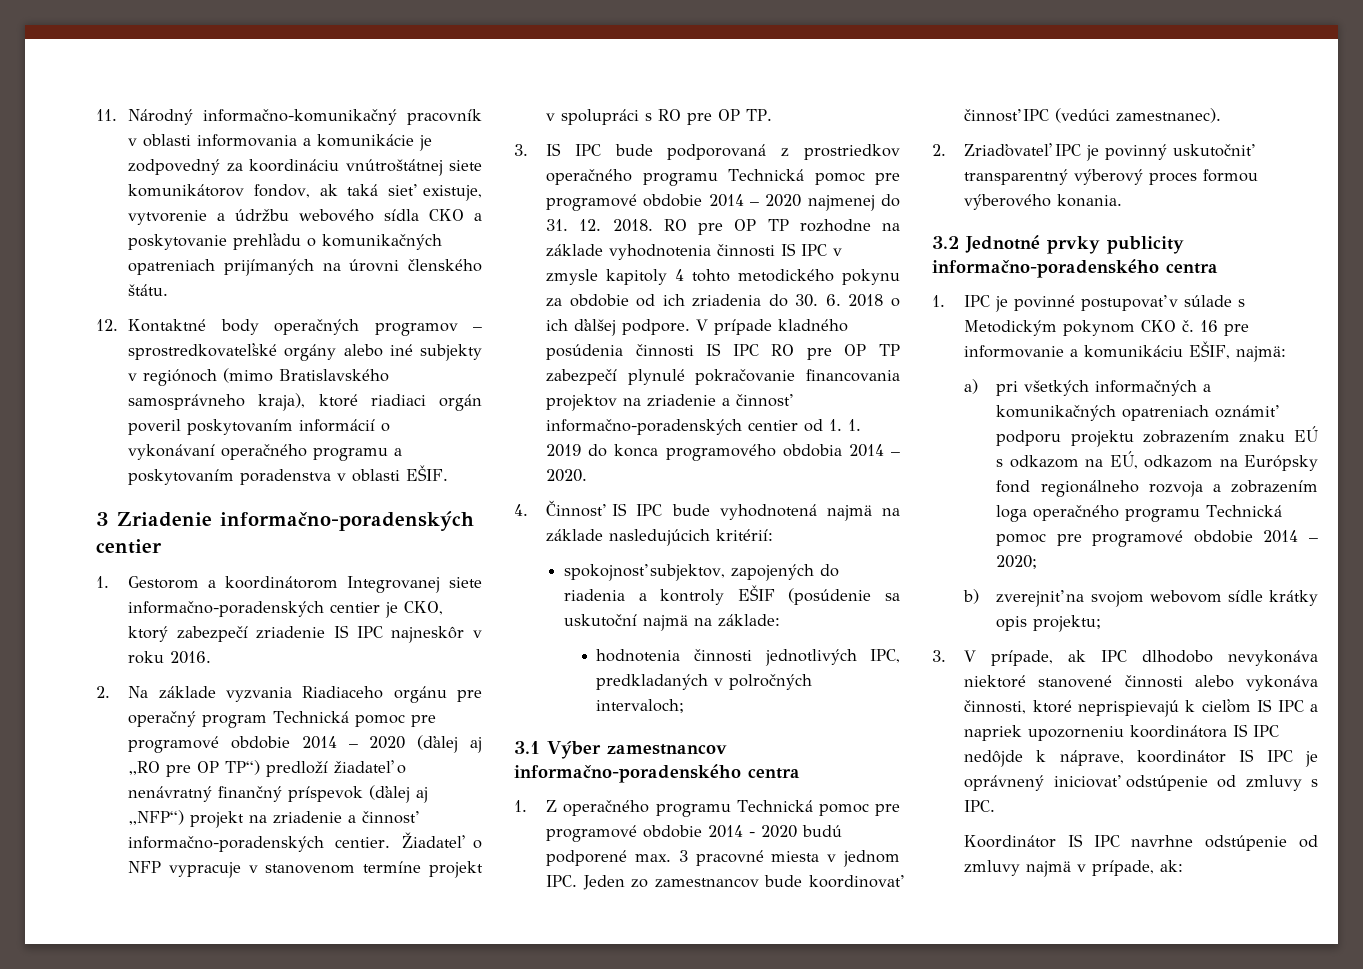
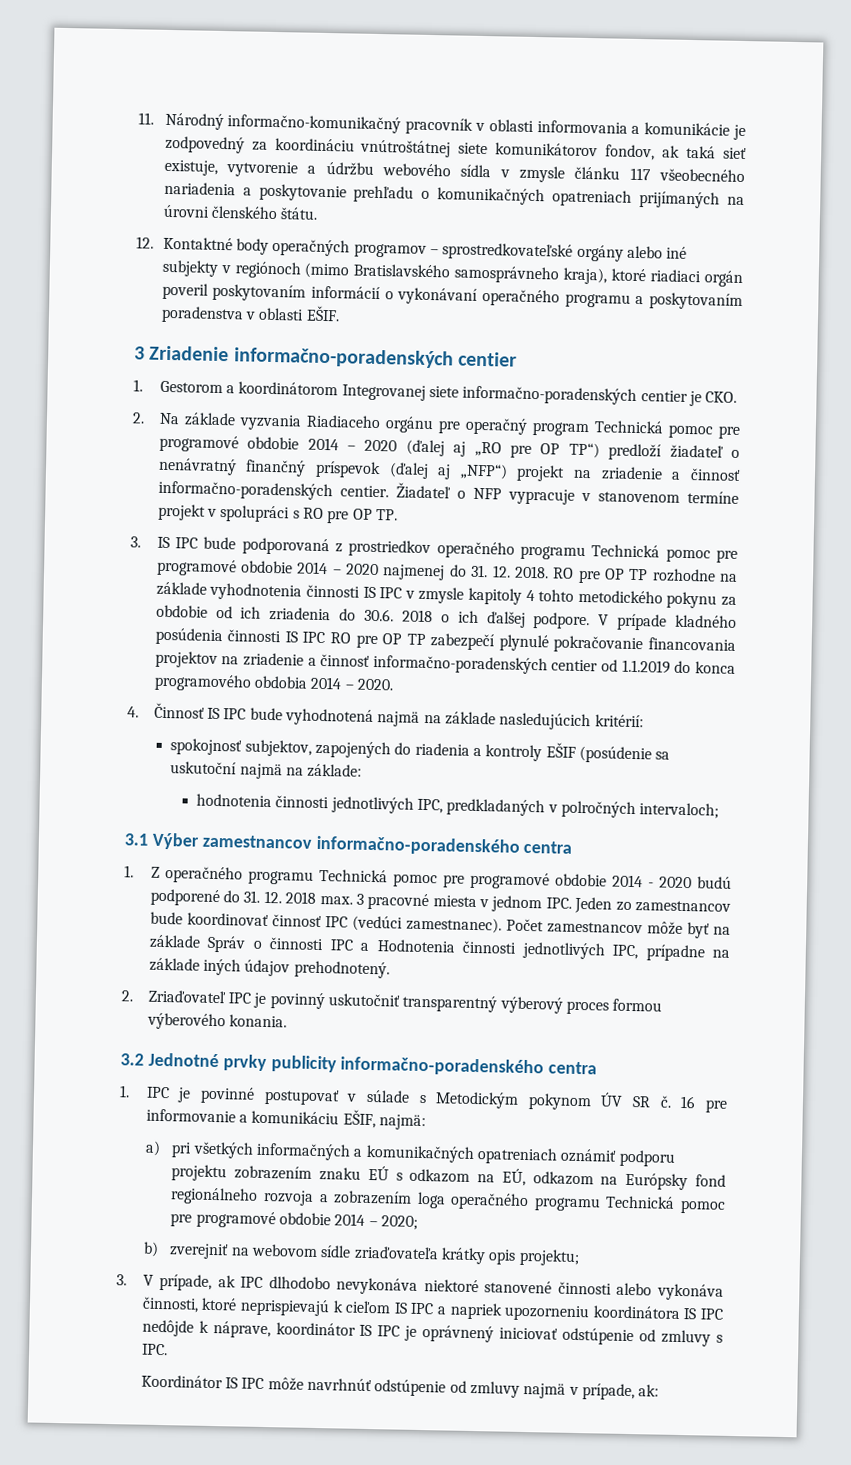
- 11. Národný informačno-komunikačný pracovník v oblasti informovania a komunikácie je zodpovedný za koordináciu vnútroštátnej siete komunikátorov fondov, ak taká sieť existuje, vytvorenie a údržbu webového sídla CKO a poskytovanie prehľadu o komunikačných opatreniach prijímaných na úrovni členského štátu.
+ 11. Národný informačno-komunikačný pracovník v oblasti informovania a komunikácie je zodpovedný za koordináciu vnútroštátnej siete komunikátorov fondov, ak taká sieť existuje, vytvorenie a údržbu webového sídla v zmysle článku 117 všeobecného nariadenia a poskytovanie prehľadu o komunikačných opatreniach prijímaných na úrovni členského štátu.
- 1. Gestorom a koordinátorom Integrovanej siete informačno-poradenských centier je CKO, ktorý zabezpečí zriadenie IS IPC najneskôr v roku 2016.
+ 1. Gestorom a koordinátorom Integrovanej siete informačno-poradenských centier je CKO.
- RO pre OP TP rozhodne na základe vyhodnotenia činnosti IS IPC v zmysle kapitoly 4 tohto metodického pokynu za obdobie od ich zriadenia do 30. 6. 2018 o ich ďalšej podpore.
+ RO pre OP TP rozhodne na základe vyhodnotenia činnosti IS IPC v zmysle kapitoly 4 tohto metodického pokynu za obdobie od ich zriadenia do 30.6. 2018 o ich ďalšej podpore.
- V prípade kladného posúdenia činnosti IS IPC RO pre OP TP zabezpečí plynulé pokračovanie financovania projektov na zriadenie a činnosť informačno-poradenských centier od 1. 1. 2019 do konca programového obdobia 2014 – 2020.
+ V prípade kladného posúdenia činnosti IS IPC RO pre OP TP zabezpečí plynulé pokračovanie financovania projektov na zriadenie a činnosť informačno-poradenských centier od 1.1.2019 do konca programového obdobia 2014 – 2020.
- 1. Z operačného programu Technická pomoc pre programové obdobie 2014 - 2020 budú podporené max. 3 pracovné miesta v jednom IPC. Jeden zo zamestnancov bude koordinovať činnosť IPC (vedúci zamestnanec).
+ 1. Z operačného programu Technická pomoc pre programové obdobie 2014 - 2020 budú podporené do 31. 12. 2018 max. 3 pracovné miesta v jednom IPC. Jeden zo zamestnancov bude koordinovať činnosť IPC (vedúci zamestnanec). Počet zamestnancov môže byť na základe Správ o činnosti IPC a Hodnotenia činnosti jednotlivých IPC, prípadne na základe iných údajov prehodnotený.
- 1. IPC je povinné postupovať v súlade s Metodickým pokynom CKO č.
+ 1. IPC je povinné postupovať v súlade s Metodickým pokynom ÚV SR č.
- b) zverejniť na svojom webovom sídle krátky opis projektu;
+ b) zverejniť na webovom sídle zriaďovateľa krátky opis projektu;
- Koordinátor IS IPC navrhne odstúpenie od zmluvy najmä v prípade, ak:
+ Koordinátor IS IPC môže navrhnúť odstúpenie od zmluvy najmä v prípade, ak:

